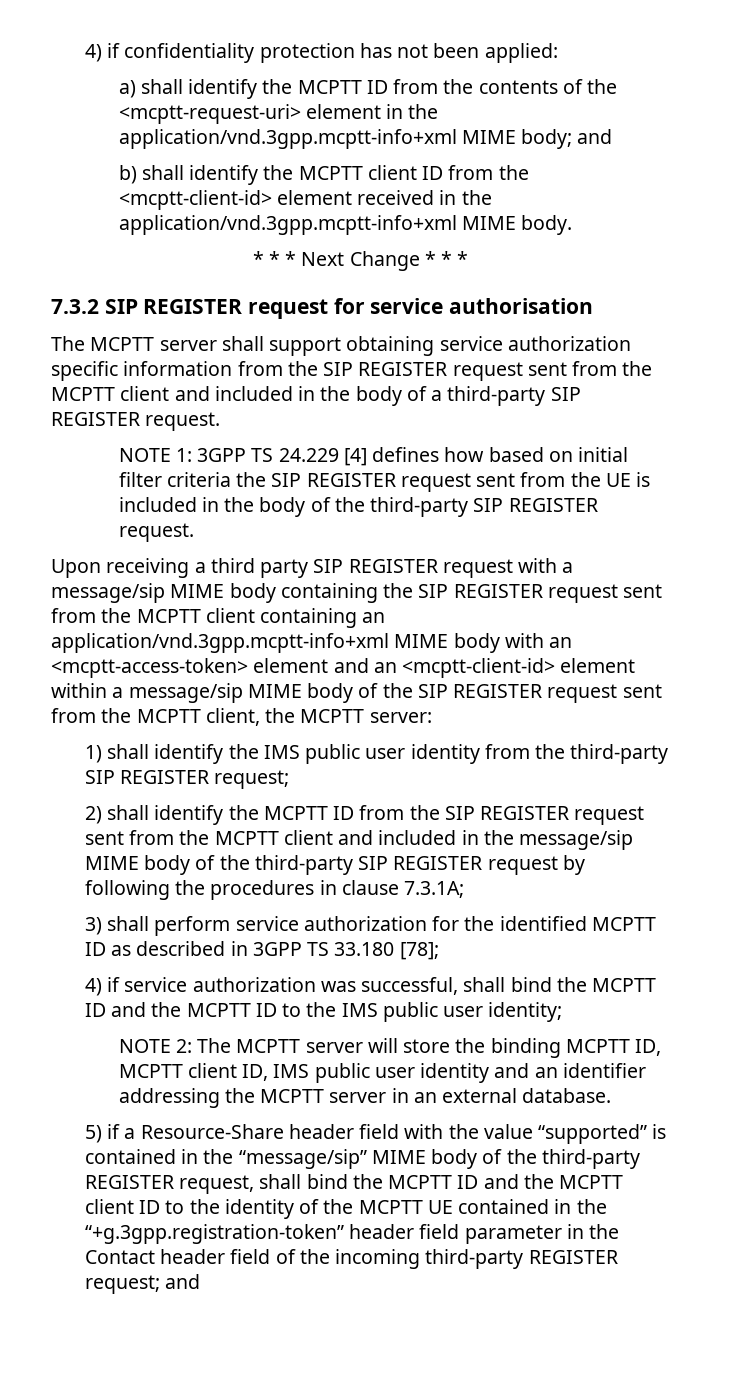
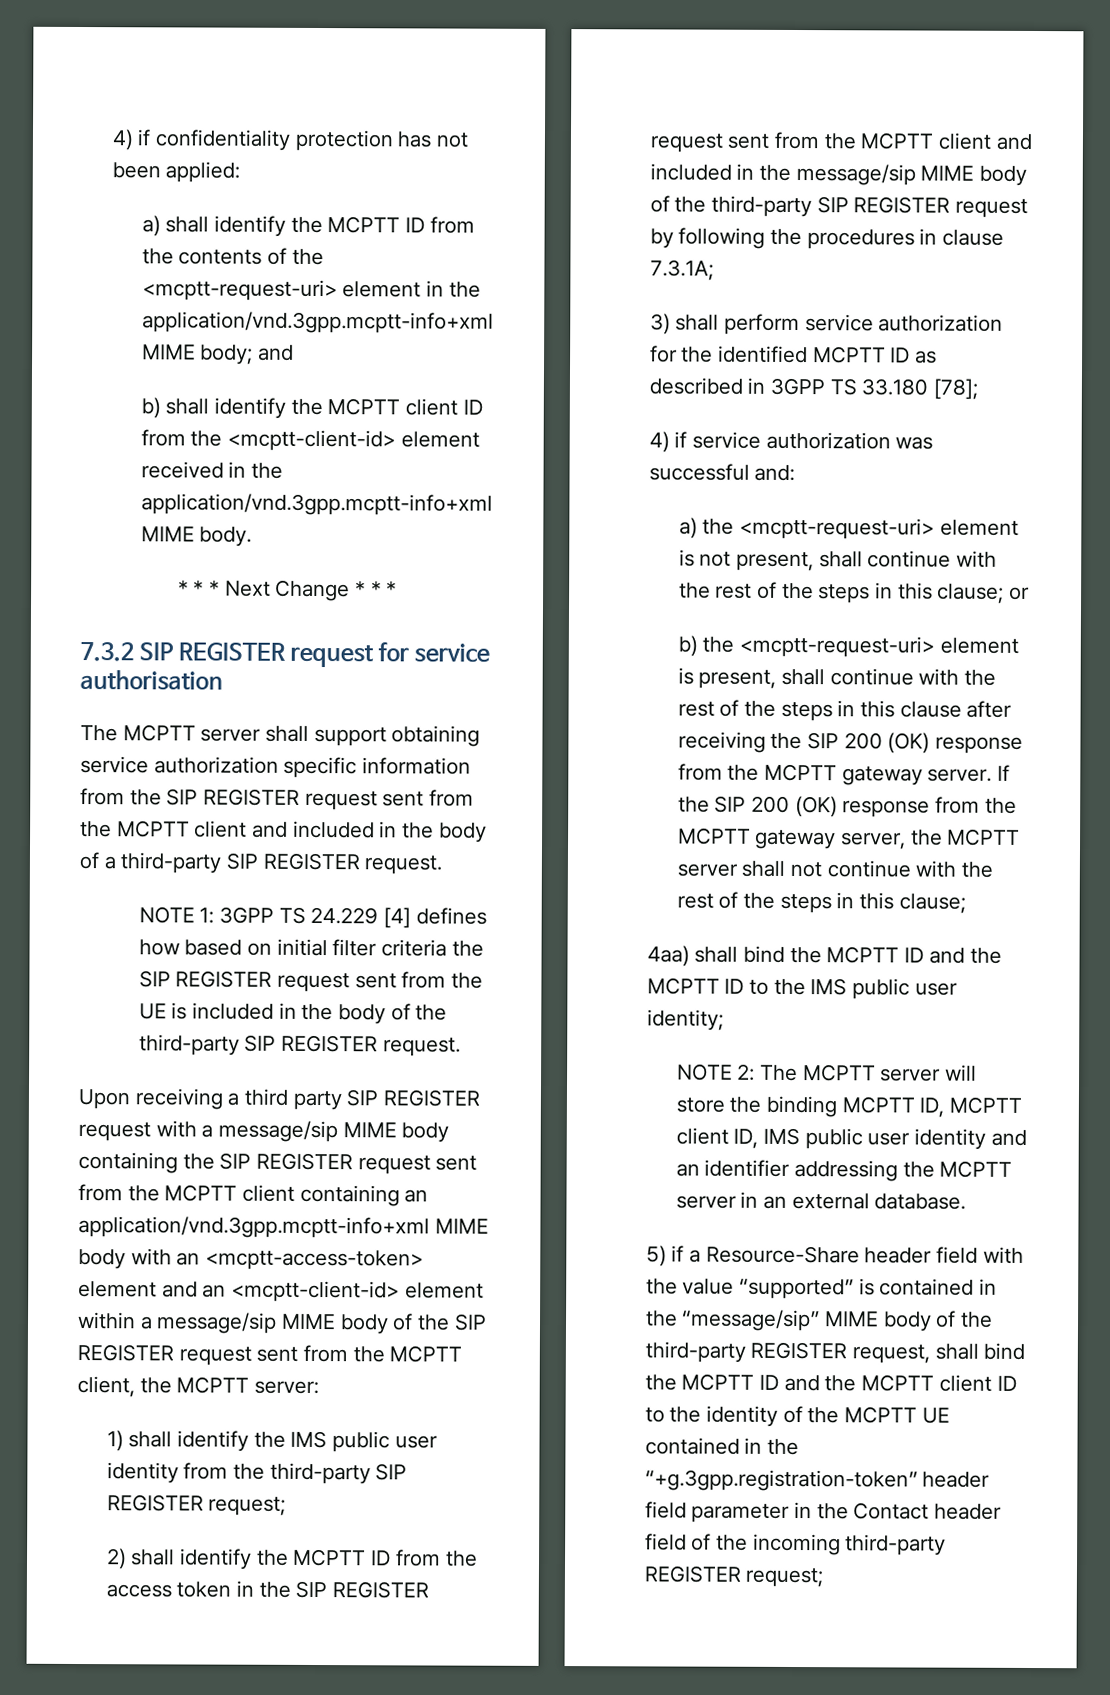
- 2) shall identify the MCPTT ID from the SIP REGISTER request sent from the MCPTT client and included in the message/sip MIME body of the third-party SIP REGISTER request by following the procedures in clause 7.3.1A;
+ 2) shall identify the MCPTT ID from the access token in the SIP REGISTER request sent from the MCPTT client and included in the message/sip MIME body of the third-party SIP REGISTER request by following the procedures in clause 7.3.1A;
- 4) if service authorization was successful, shall bind the MCPTT ID and the MCPTT ID to the IMS public user identity;
+ 4) if service authorization was successful and:
+ a) the <mcptt-request-uri> element is not present, shall continue with the rest of the steps in this clause; or
+ b) the <mcptt-request-uri> element is present, shall continue with the rest of the steps in this clause after receiving the SIP 200 (OK) response from the MCPTT gateway server. If the SIP 200 (OK) response from the MCPTT gateway server, the MCPTT server shall not continue with the rest of the steps in this clause;
+ 4aa) shall bind the MCPTT ID and the MCPTT ID to the IMS public user identity;
- 5) if a Resource-Share header field with the value “supported” is contained in the “message/sip” MIME body of the third-party REGISTER request, shall bind the MCPTT ID and the MCPTT client ID to the identity of the MCPTT UE contained in the “+g.3gpp.registration-token” header field parameter in the Contact header field of the incoming third-party REGISTER request; and
+ 5) if a Resource-Share header field with the value “supported” is contained in the “message/sip” MIME body of the third-party REGISTER request, shall bind the MCPTT ID and the MCPTT client ID to the identity of the MCPTT UE contained in the “+g.3gpp.registration-token” header field parameter in the Contact header field of the incoming third-party REGISTER request;

